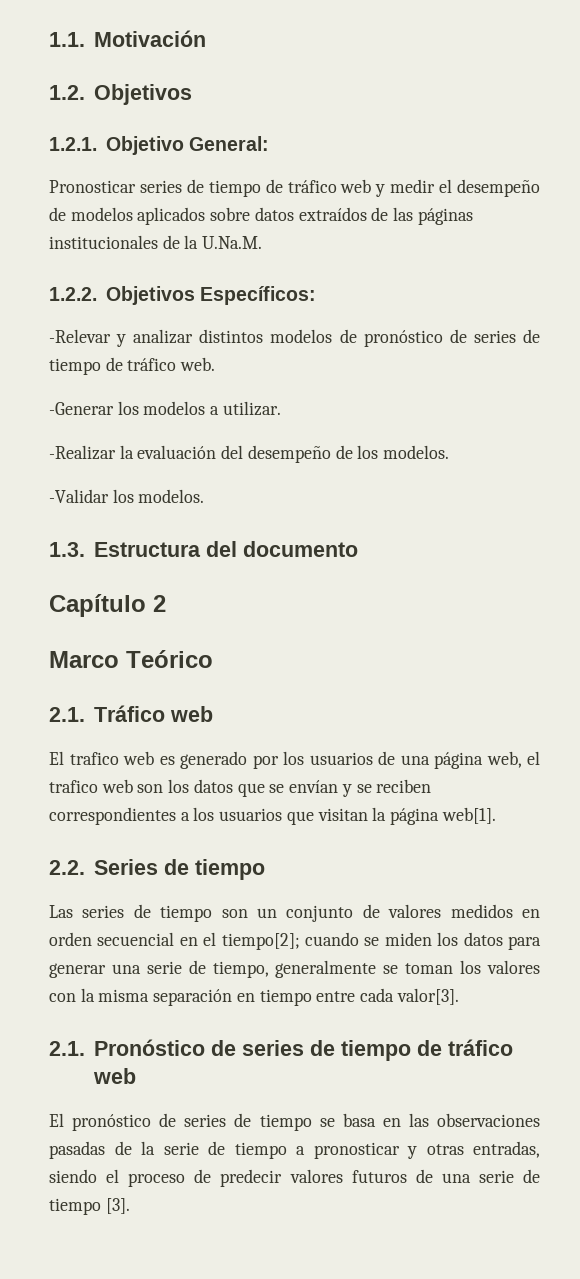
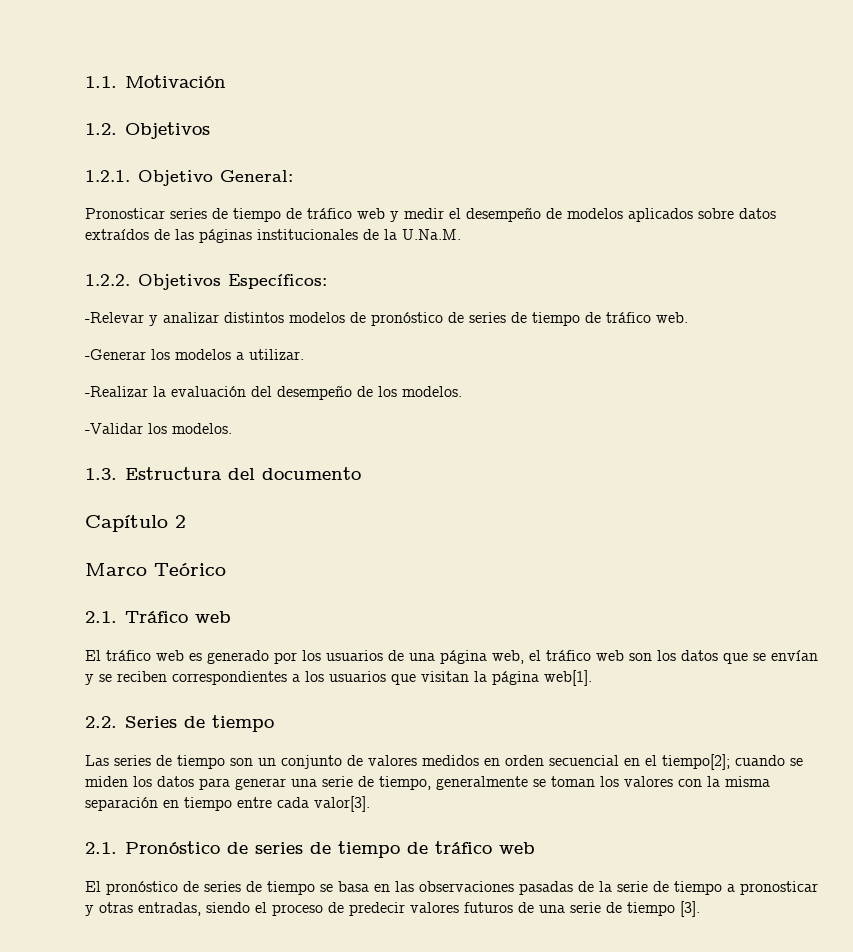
- El trafico web es generado por los usuarios de una página web, el trafico web son los datos que se envían y se reciben correspondientes a los usuarios que visitan la página web[1].
+ El tráfico web es generado por los usuarios de una página web, el tráfico web son los datos que se envían y se reciben correspondientes a los usuarios que visitan la página web[1].

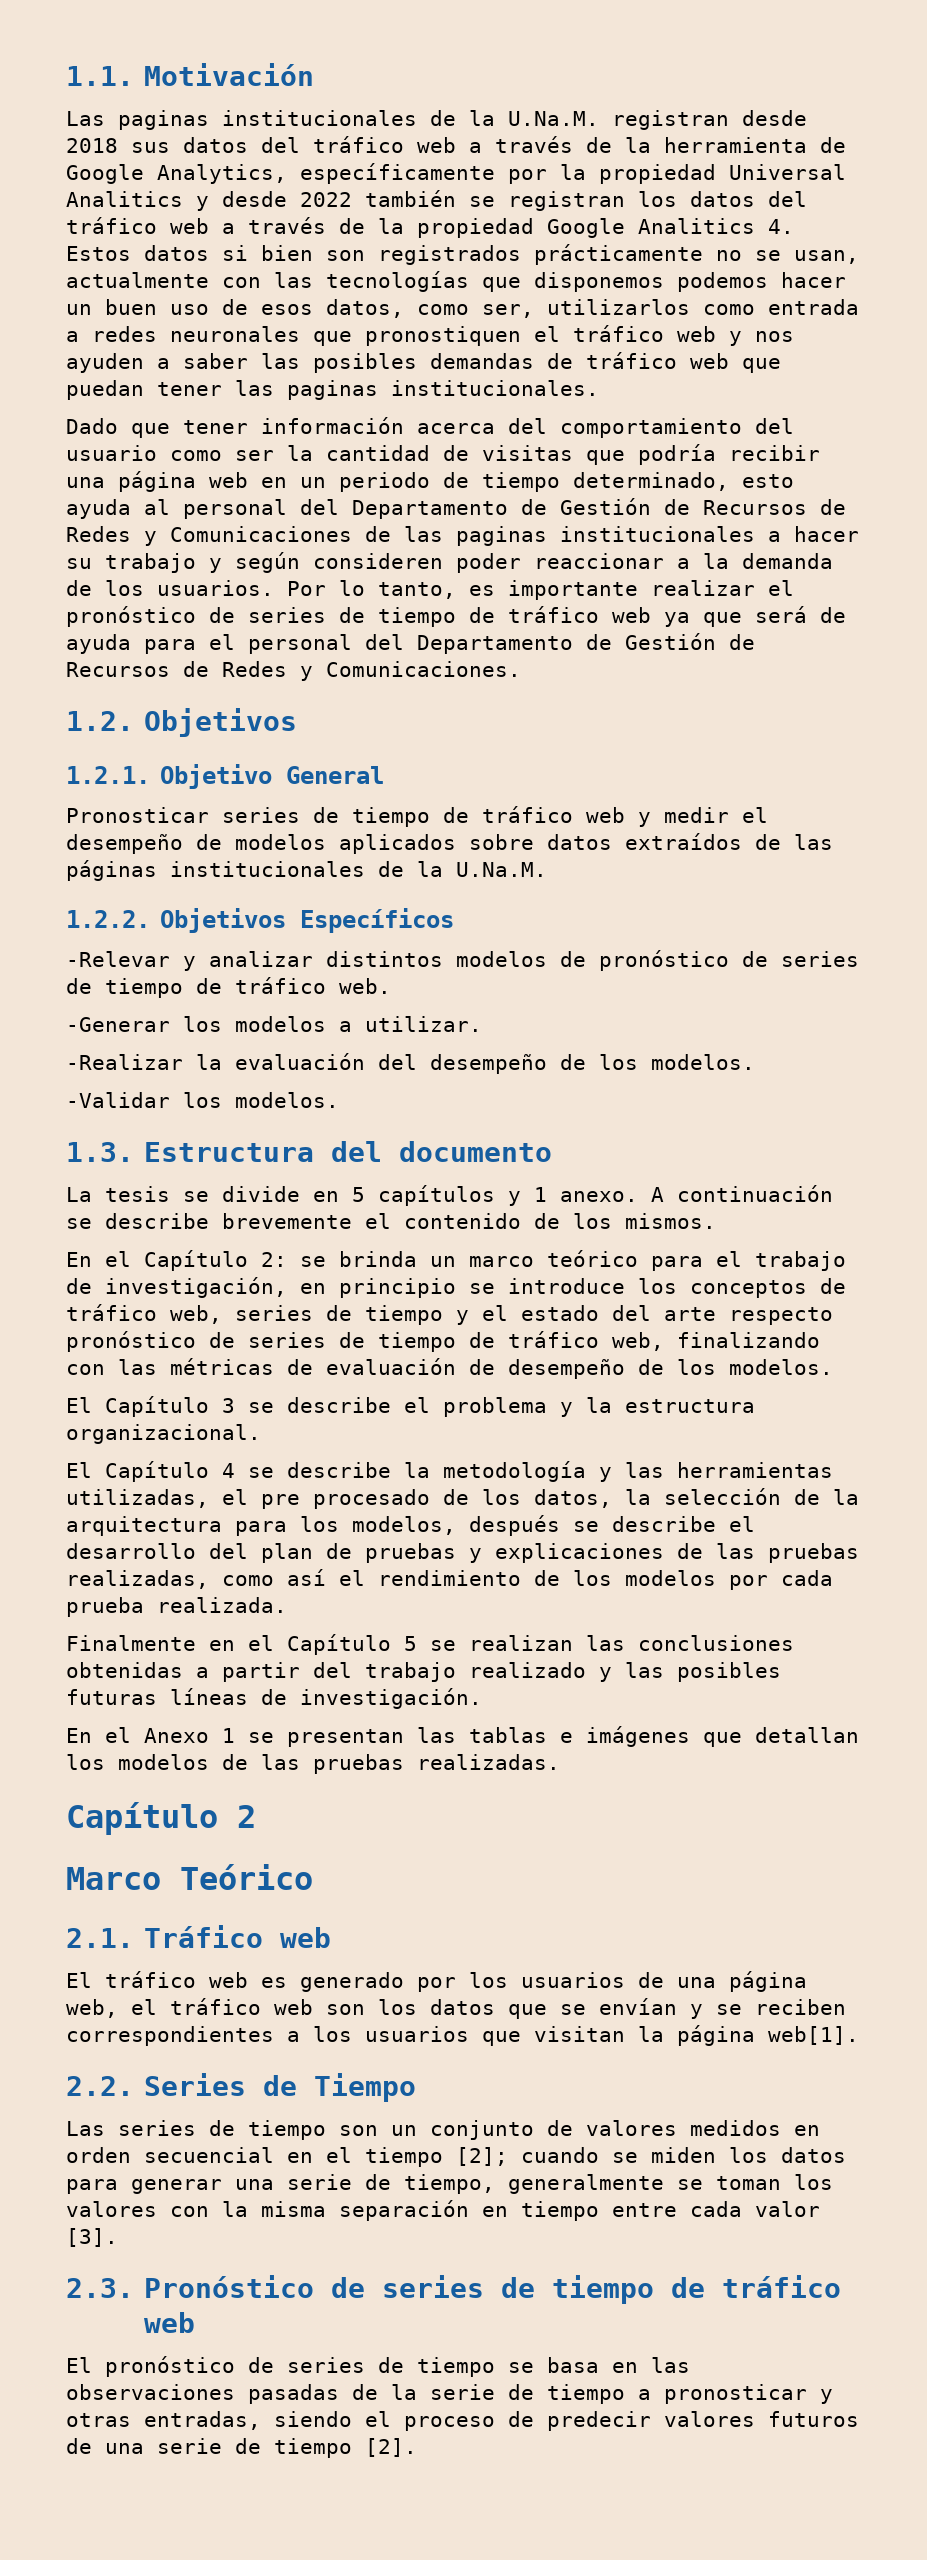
+ Las paginas institucionales de la U.Na.M. registran desde 2018 sus datos del tráfico web a través de la herramienta de Google Analytics, específicamente por la propiedad Universal Analitics y desde 2022 también se registran los datos del tráfico web a través de la propiedad Google Analitics 4. Estos datos si bien son registrados prácticamente no se usan, actualmente con las tecnologías que disponemos podemos hacer un buen uso de esos datos, como ser, utilizarlos como entrada a redes neuronales que pronostiquen el tráfico web y nos ayuden a saber las posibles demandas de tráfico web que puedan tener las paginas institucionales.
+ Dado que tener información acerca del comportamiento del usuario como ser la cantidad de visitas que podría recibir una página web en un periodo de tiempo determinado, esto ayuda al personal del Departamento de Gestión de Recursos de Redes y Comunicaciones de las paginas institucionales a hacer su trabajo y según consideren poder reaccionar a la demanda de los usuarios. Por lo tanto, es importante realizar el pronóstico de series de tiempo de tráfico web ya que será de ayuda para el personal del Departamento de Gestión de Recursos de Redes y Comunicaciones.
- 1.2.1. Objetivo General:
+ 1.2.1. Objetivo General
- 1.2.2. Objetivos Específicos:
+ 1.2.2. Objetivos Específicos
+ La tesis se divide en 5 capítulos y 1 anexo. A continuación se describe brevemente el contenido de los mismos.
+ En el Capítulo 2: se brinda un marco teórico para el trabajo de investigación, en principio se introduce los conceptos de tráfico web, series de tiempo y el estado del arte respecto pronóstico de series de tiempo de tráfico web, finalizando con las métricas de evaluación de desempeño de los modelos.
+ El Capítulo 3 se describe el problema y la estructura organizacional.
+ El Capítulo 4 se describe la metodología y las herramientas utilizadas, el pre procesado de los datos, la selección de la arquitectura para los modelos, después se describe el desarrollo del plan de pruebas y explicaciones de las pruebas realizadas, como así el rendimiento de los modelos por cada prueba realizada.
+ Finalmente en el Capítulo 5 se realizan las conclusiones obtenidas a partir del trabajo realizado y las posibles futuras líneas de investigación.
+ En el Anexo 1 se presentan las tablas e imágenes que detallan los modelos de las pruebas realizadas.
- 2.2. Series de tiempo
+ 2.2. Series de Tiempo
- Las series de tiempo son un conjunto de valores medidos en orden secuencial en el tiempo[2]; cuando se miden los datos para generar una serie de tiempo, generalmente se toman los valores con la misma separación en tiempo entre cada valor[3].
- 2.1. Pronóstico de series de tiempo de tráfico web
+ Las series de tiempo son un conjunto de valores medidos en orden secuencial en el tiempo [2]; cuando se miden los datos para generar una serie de tiempo, generalmente se toman los valores con la misma separación en tiempo entre cada valor [3].
+ 2.3. Pronóstico de series de tiempo de tráfico web
- El pronóstico de series de tiempo se basa en las observaciones pasadas de la serie de tiempo a pronosticar y otras entradas, siendo el proceso de predecir valores futuros de una serie de tiempo [3].
+ El pronóstico de series de tiempo se basa en las observaciones pasadas de la serie de tiempo a pronosticar y otras entradas, siendo el proceso de predecir valores futuros de una serie de tiempo [2].

